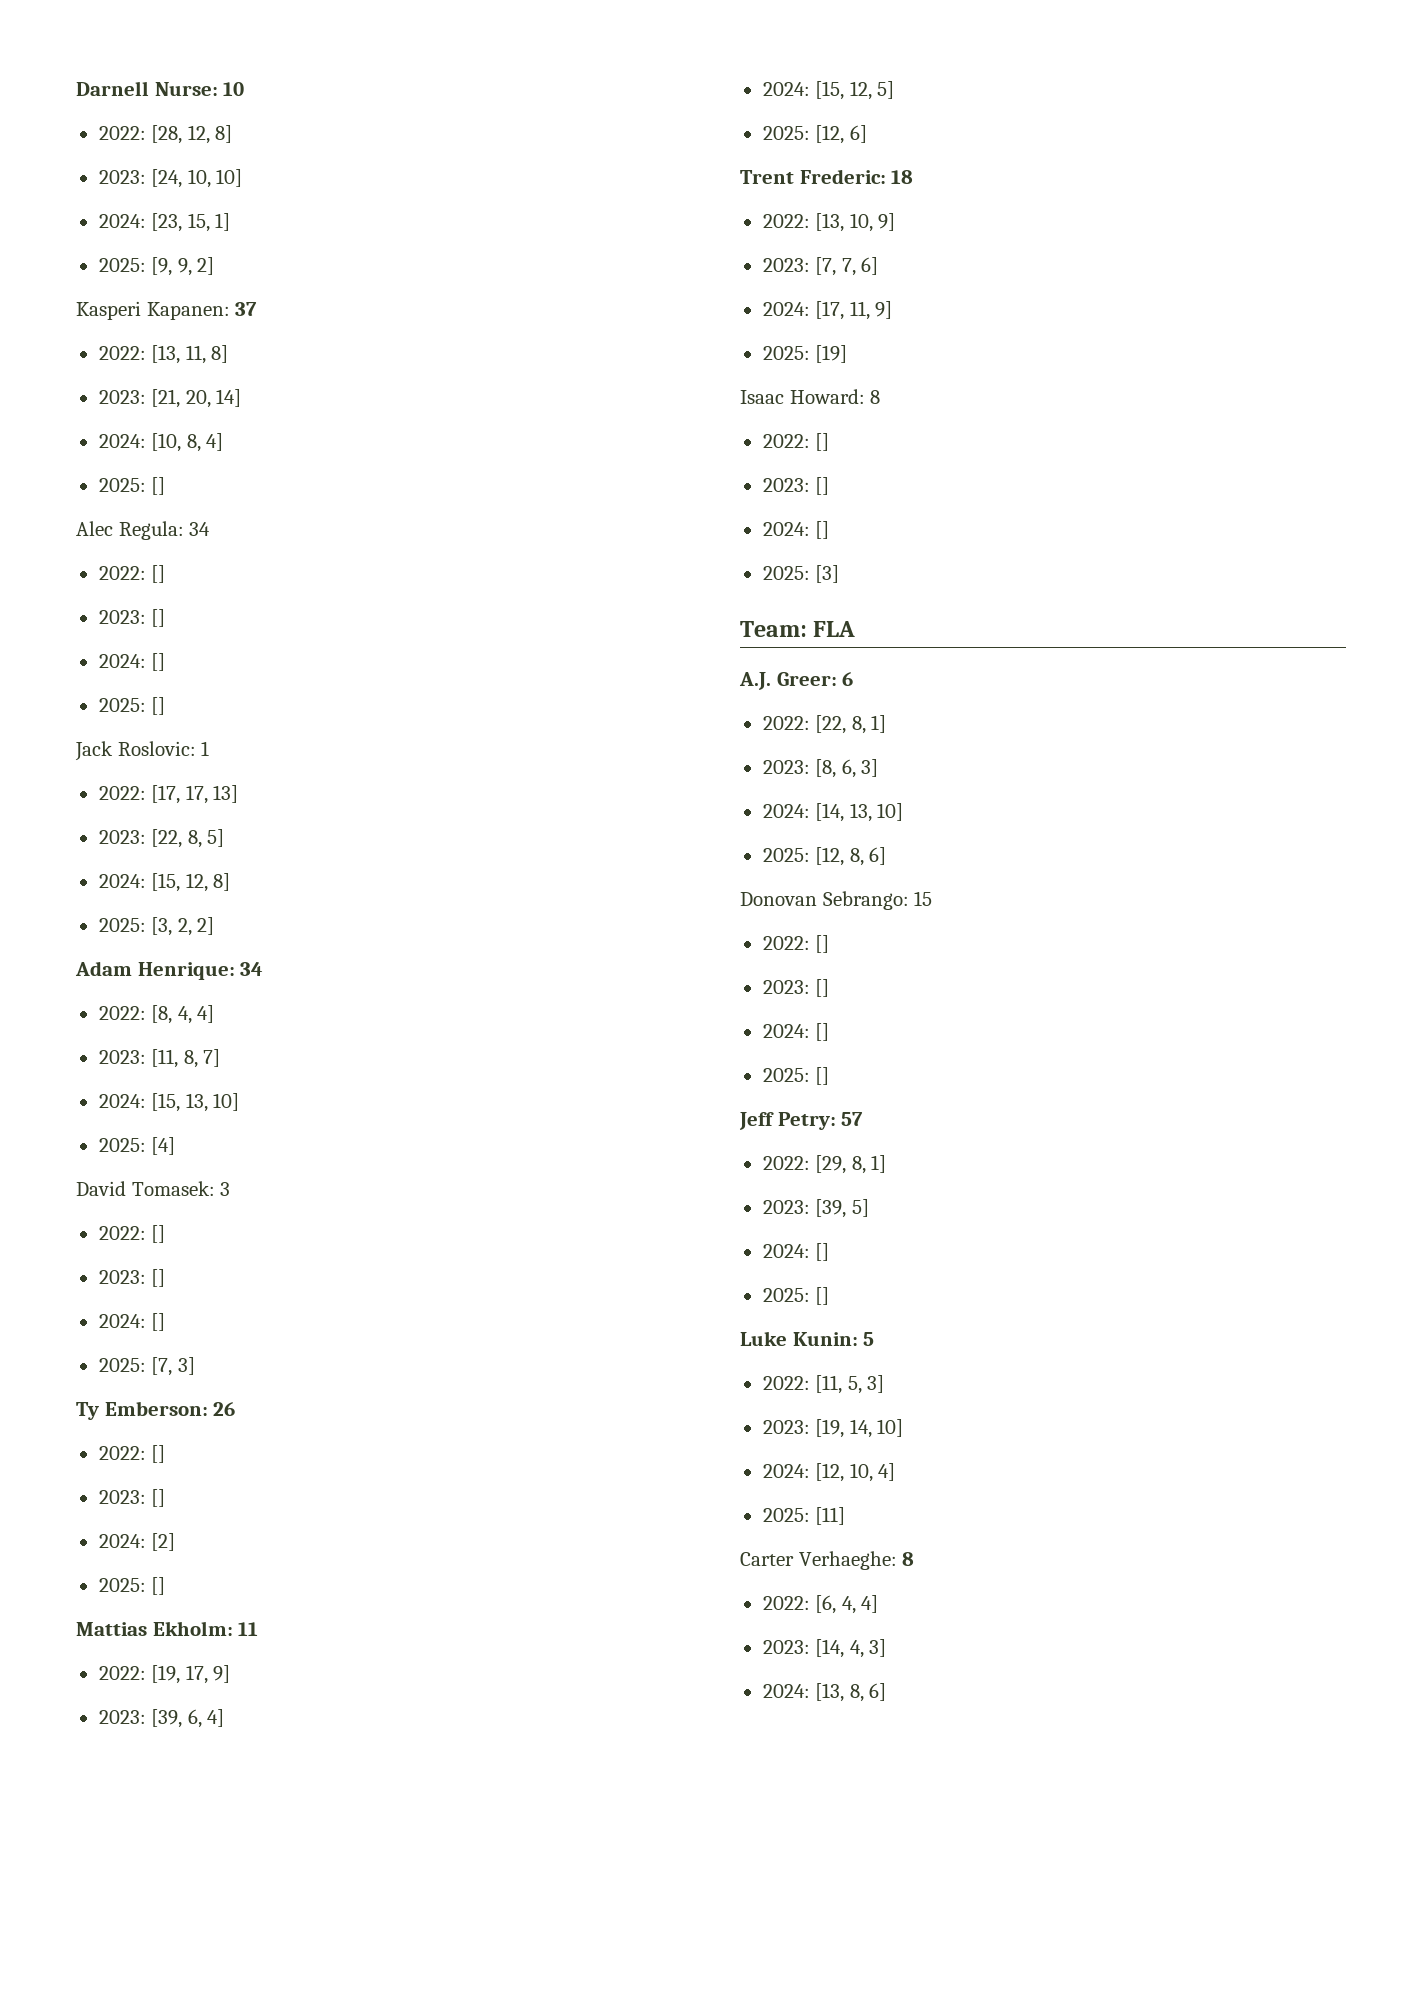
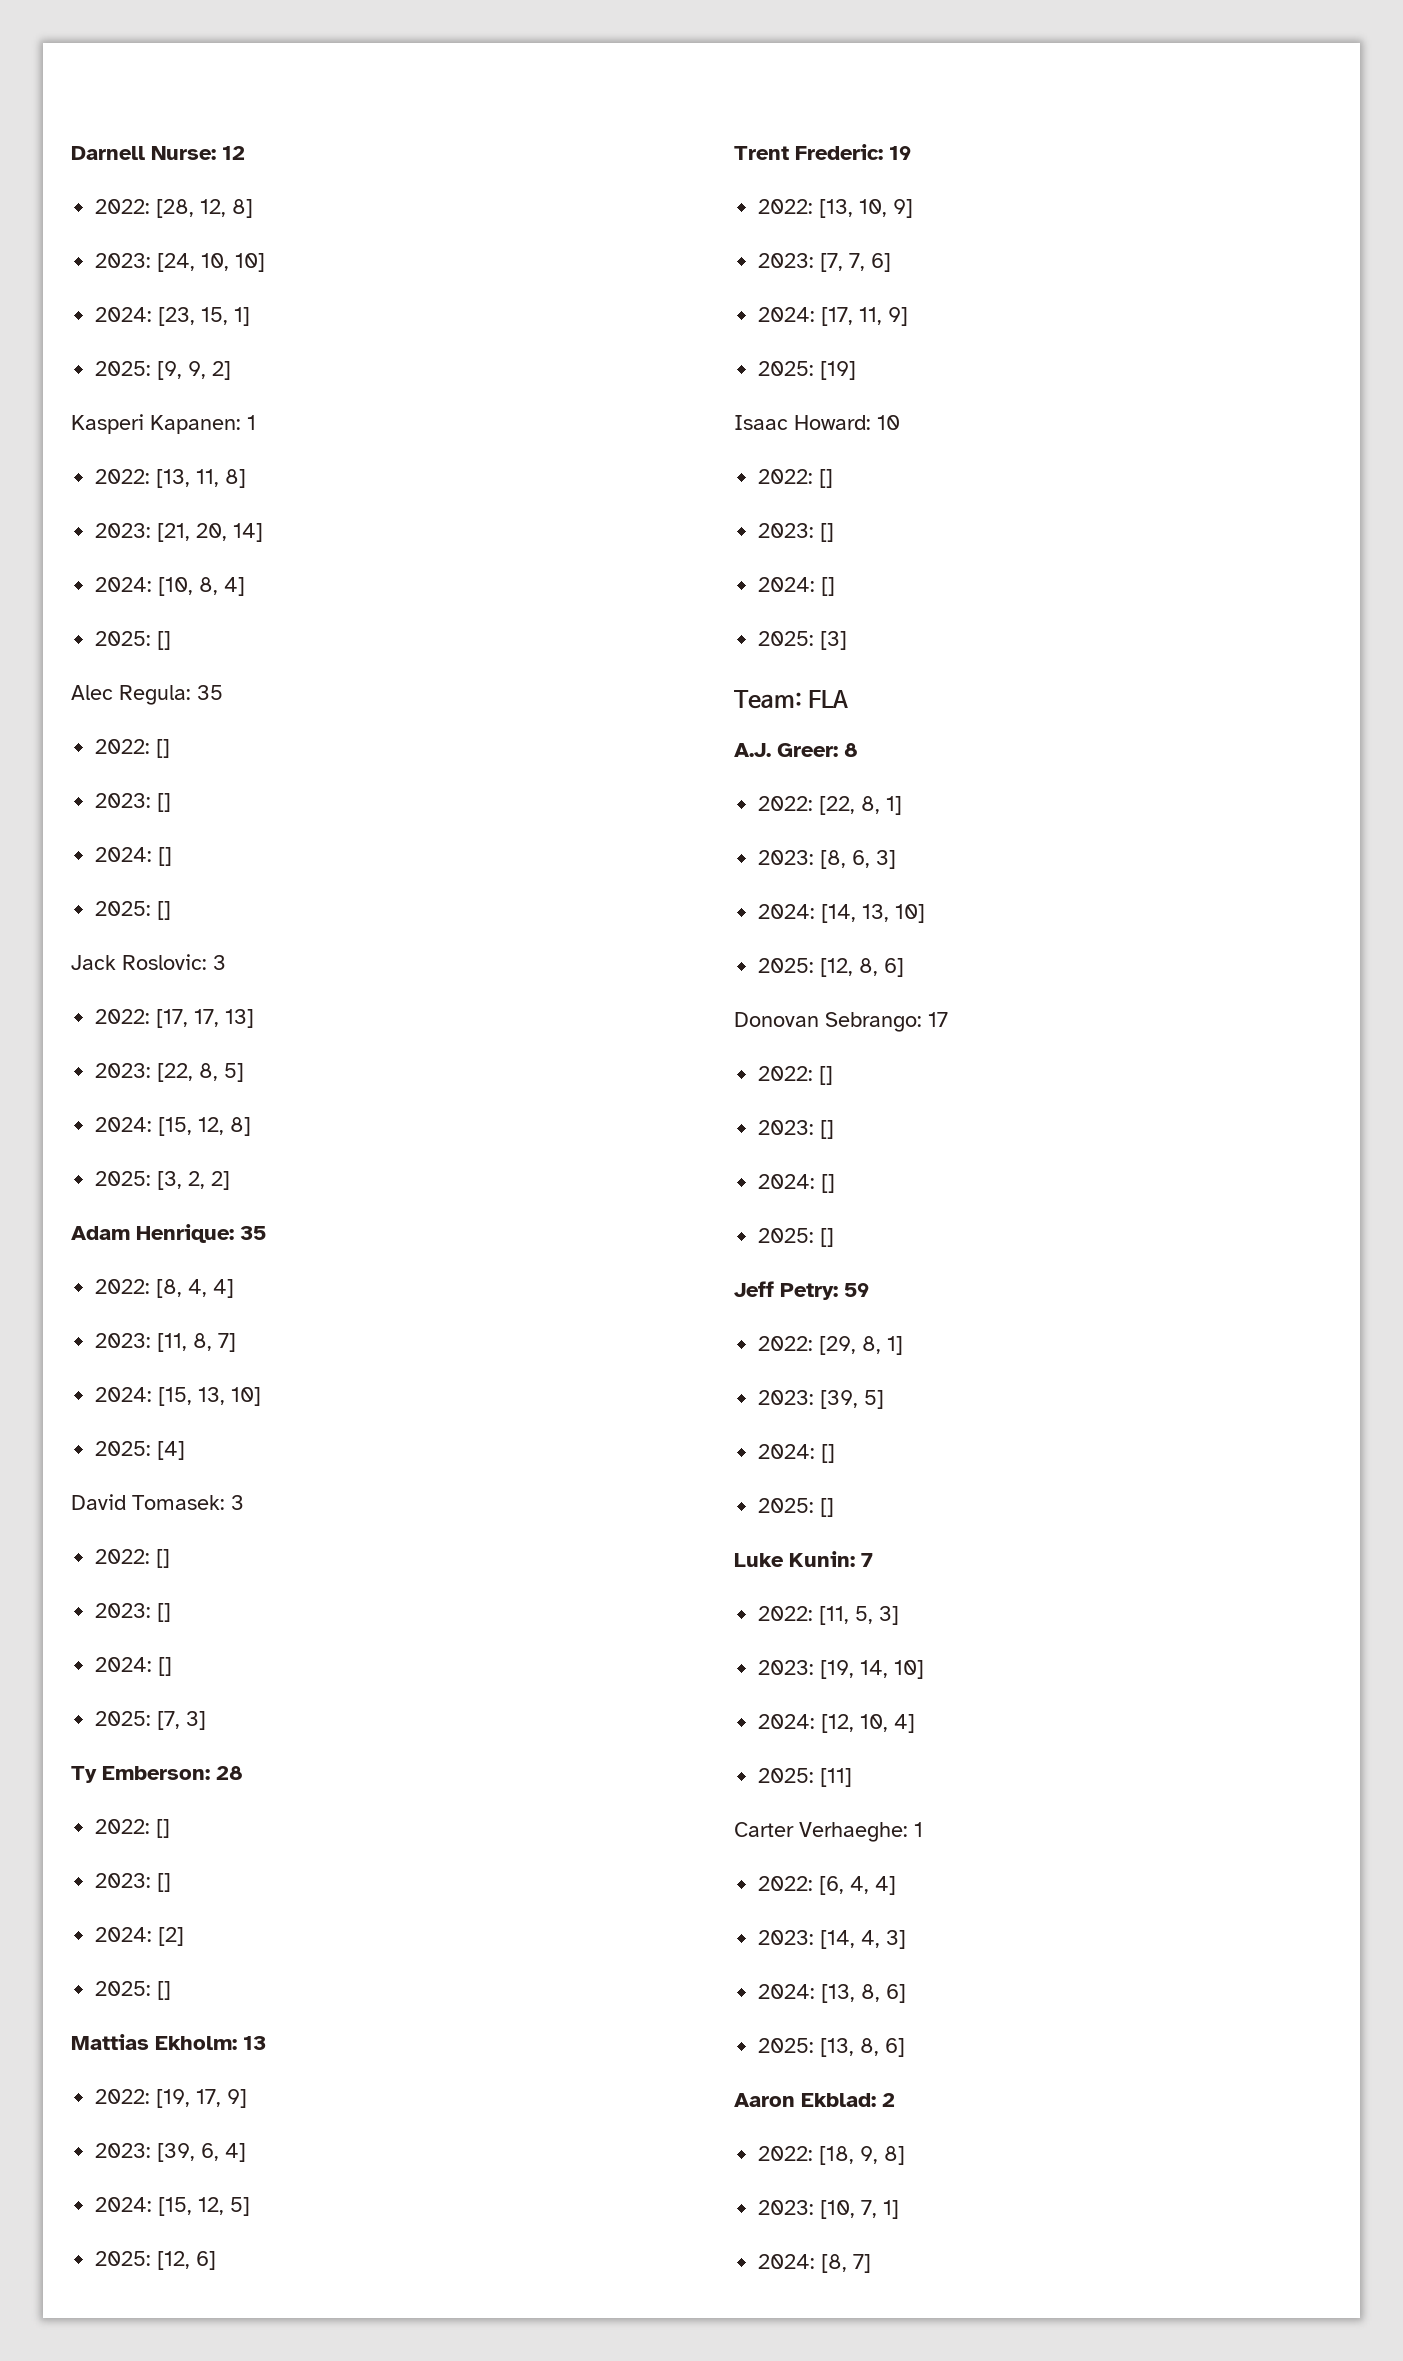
- Darnell Nurse: 10
+ Darnell Nurse: 12
- Kasperi Kapanen: 37
+ Kasperi Kapanen: 1
- Alec Regula: 34
+ Alec Regula: 35
- Jack Roslovic: 1
+ Jack Roslovic: 3
- Adam Henrique: 34
+ Adam Henrique: 35
- Ty Emberson: 26
+ Ty Emberson: 28
- Mattias Ekholm: 11
+ Mattias Ekholm: 13
- Trent Frederic: 18
+ Trent Frederic: 19
- Isaac Howard: 8
+ Isaac Howard: 10
- A.J. Greer: 6
+ A.J. Greer: 8
- Donovan Sebrango: 15
+ Donovan Sebrango: 17
- Jeff Petry: 57
+ Jeff Petry: 59
- Luke Kunin: 5
+ Luke Kunin: 7
- Carter Verhaeghe: 8
+ Carter Verhaeghe: 1
+ 2025: [13, 8, 6]
+ Aaron Ekblad: 2
+ 2022: [18, 9, 8]
+ 2023: [10, 7, 1]
+ 2024: [8, 7]

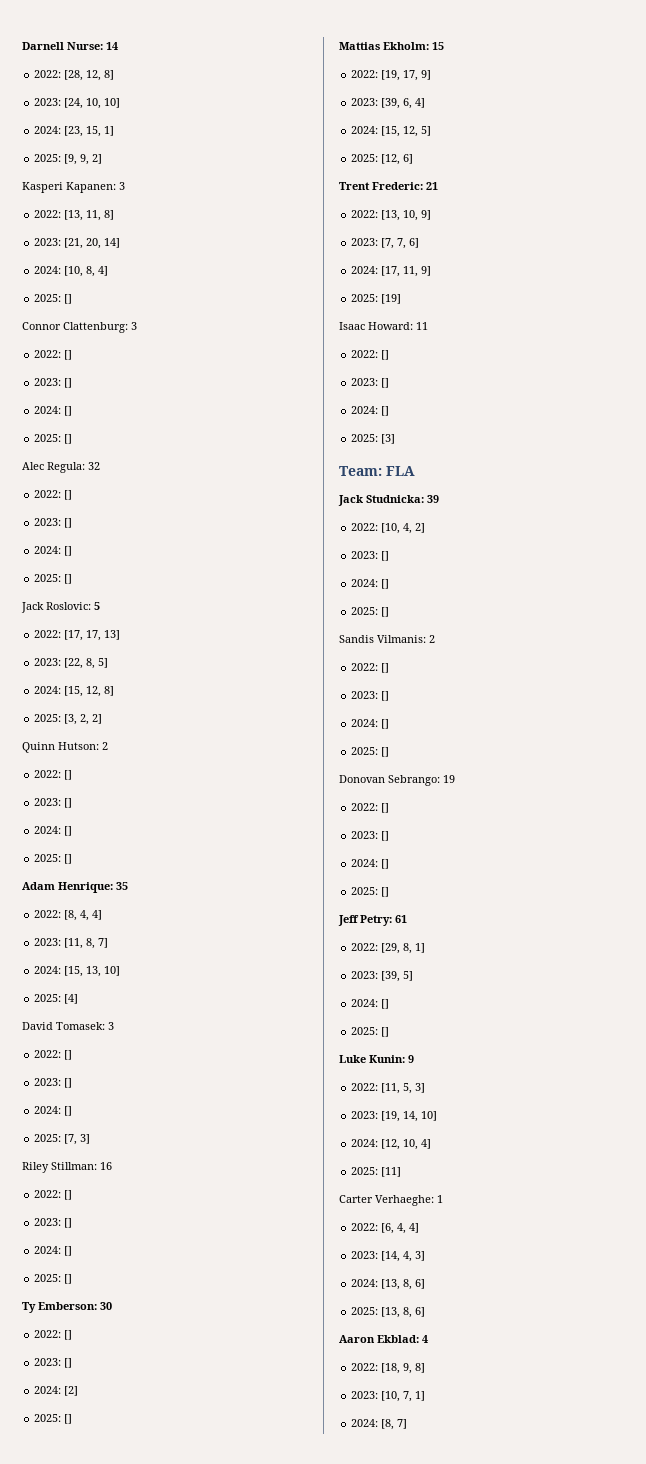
- Darnell Nurse: 12
+ Darnell Nurse: 14
- Kasperi Kapanen: 1
+ Kasperi Kapanen: 3
+ Connor Clattenburg: 3
+ 2022: []
+ 2023: []
+ 2024: []
+ 2025: []
- Alec Regula: 35
+ Alec Regula: 32
- Jack Roslovic: 3
+ Jack Roslovic: 5
+ Quinn Hutson: 2
+ 2022: []
+ 2023: []
+ 2024: []
+ 2025: []
+ Riley Stillman: 16
+ 2022: []
+ 2023: []
+ 2024: []
+ 2025: []
- Ty Emberson: 28
+ Ty Emberson: 30
- Mattias Ekholm: 13
+ Mattias Ekholm: 15
- Trent Frederic: 19
+ Trent Frederic: 21
- Isaac Howard: 10
+ Isaac Howard: 11
- A.J. Greer: 8
- 2022: [22, 8, 1]
- 2023: [8, 6, 3]
- 2024: [14, 13, 10]
- 2025: [12, 8, 6]
+ Jack Studnicka: 39
+ 2022: [10, 4, 2]
+ 2023: []
+ 2024: []
+ 2025: []
+ Sandis Vilmanis: 2
+ 2022: []
+ 2023: []
+ 2024: []
+ 2025: []
- Donovan Sebrango: 17
+ Donovan Sebrango: 19
- Jeff Petry: 59
+ Jeff Petry: 61
- Luke Kunin: 7
+ Luke Kunin: 9
- Aaron Ekblad: 2
+ Aaron Ekblad: 4

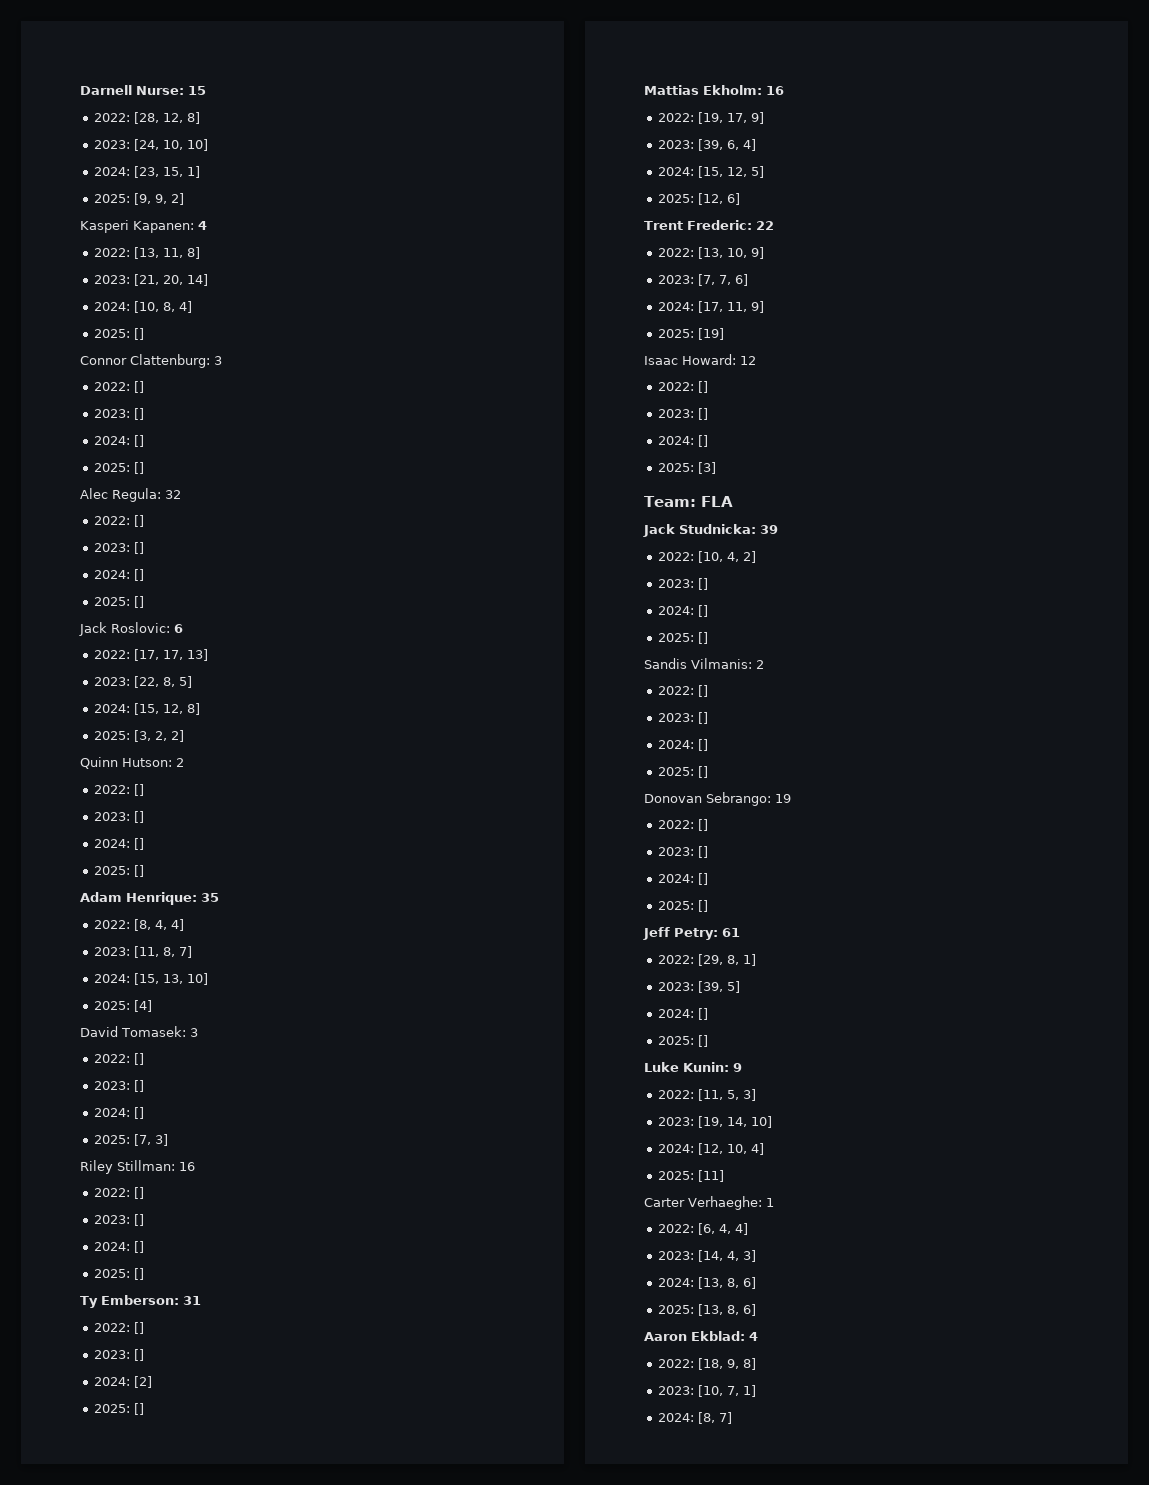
- Darnell Nurse: 14
+ Darnell Nurse: 15
- Kasperi Kapanen: 3
+ Kasperi Kapanen: 4
- Jack Roslovic: 5
+ Jack Roslovic: 6
- Ty Emberson: 30
+ Ty Emberson: 31
- Mattias Ekholm: 15
+ Mattias Ekholm: 16
- Trent Frederic: 21
+ Trent Frederic: 22
- Isaac Howard: 11
+ Isaac Howard: 12

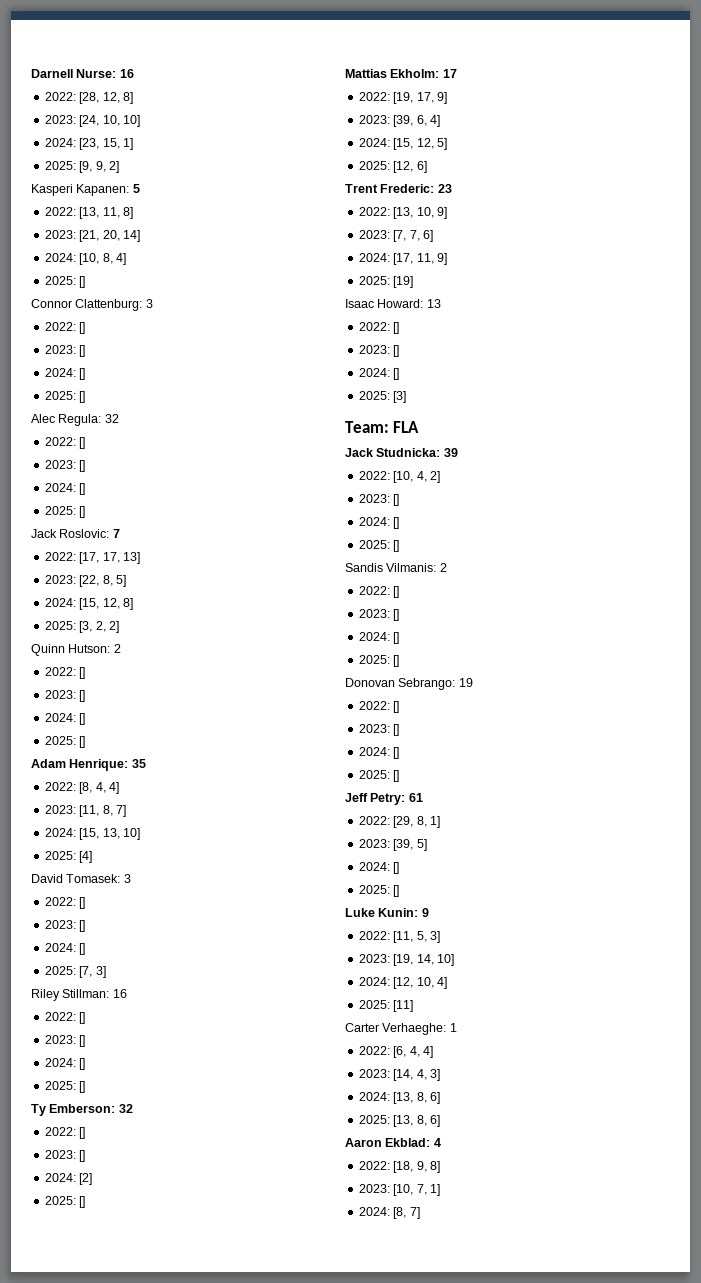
- Darnell Nurse: 15
+ Darnell Nurse: 16
- Kasperi Kapanen: 4
+ Kasperi Kapanen: 5
- Jack Roslovic: 6
+ Jack Roslovic: 7
- Ty Emberson: 31
+ Ty Emberson: 32
- Mattias Ekholm: 16
+ Mattias Ekholm: 17
- Trent Frederic: 22
+ Trent Frederic: 23
- Isaac Howard: 12
+ Isaac Howard: 13

